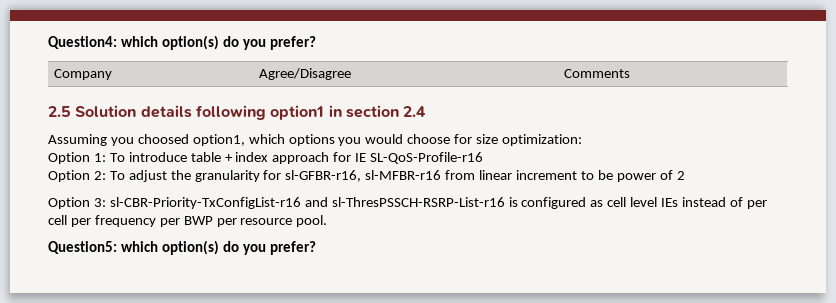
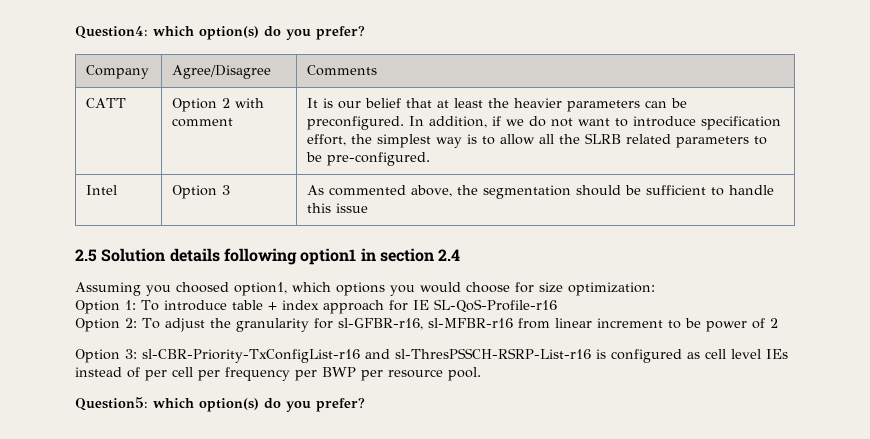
+ CATT | Option 2 with comment | It is our belief that at least the heavier parameters can be preconfigured. In addition, if we do not want to introduce specification effort, the simplest way is to allow all the SLRB related parameters to be pre-configured.
+ Intel | Option 3 | As commented above, the segmentation should be sufficient to handle this issue

